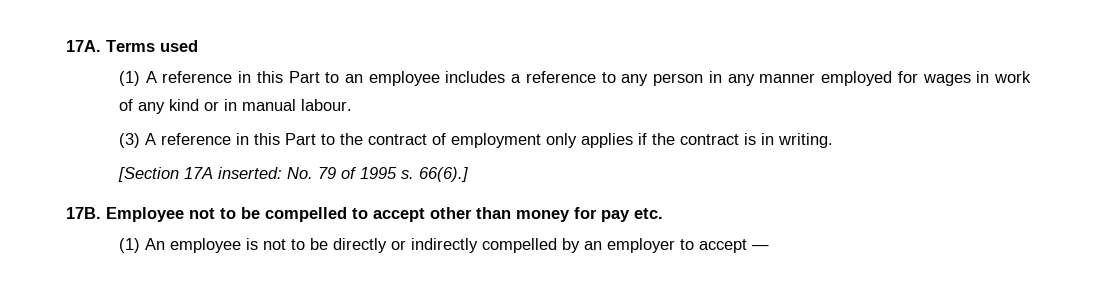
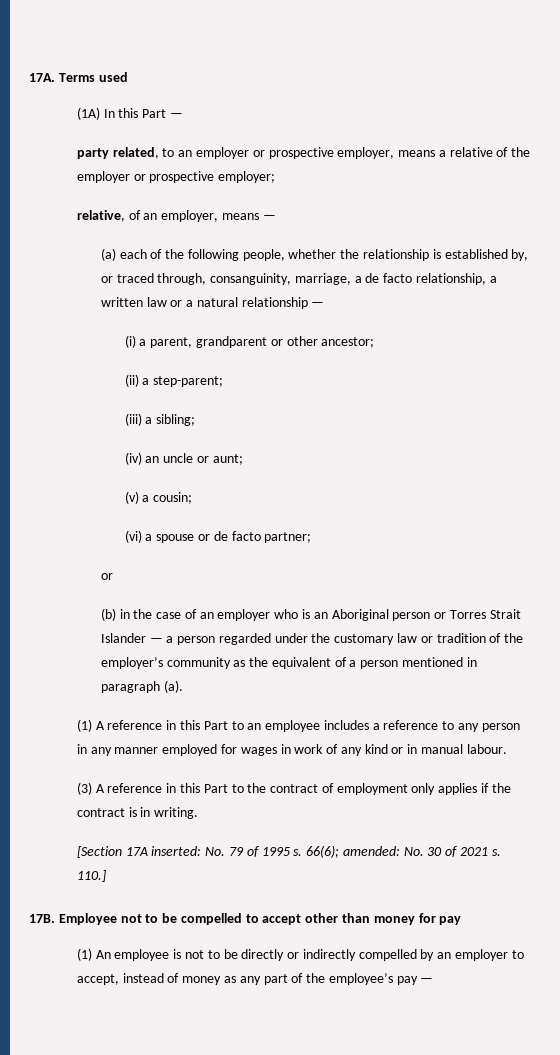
+ (1A) In this Part —
+ party related, to an employer or prospective employer, means a relative of the employer or prospective employer;
+ relative, of an employer, means —
+ (a) each of the following people, whether the relationship is established by, or traced through, consanguinity, marriage, a de facto relationship, a written law or a natural relationship —
+ (i) a parent, grandparent or other ancestor;
+ (ii) a step-parent;
+ (iii) a sibling;
+ (iv) an uncle or aunt;
+ (v) a cousin;
+ (vi) a spouse or de facto partner;
+ or
+ (b) in the case of an employer who is an Aboriginal person or Torres Strait Islander — a person regarded under the customary law or tradition of the employer’s community as the equivalent of a person mentioned in paragraph (a).
- 66(6).]
+ 66(6); amended: No. 30 of 2021 s. 110.]
- Employee not to be compelled to accept other than money for pay etc.
+ Employee not to be compelled to accept other than money for pay
- (1) An employee is not to be directly or indirectly compelled by an employer to accept —
+ (1) An employee is not to be directly or indirectly compelled by an employer to accept, instead of money as any part of the employee’s pay —

